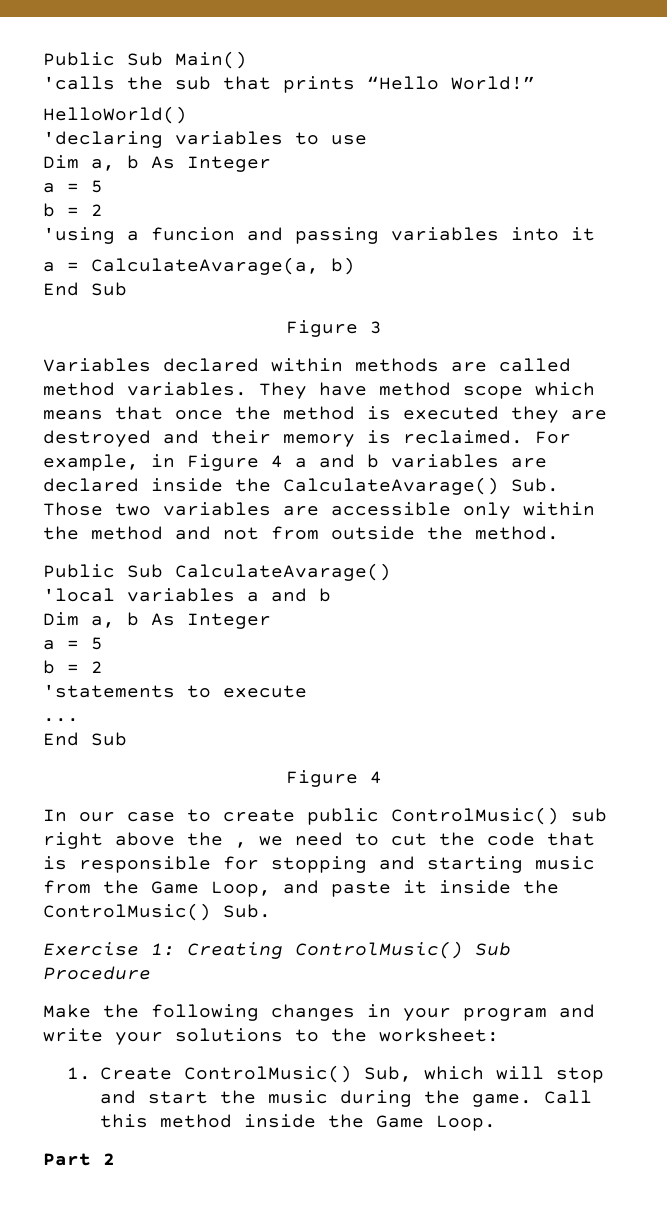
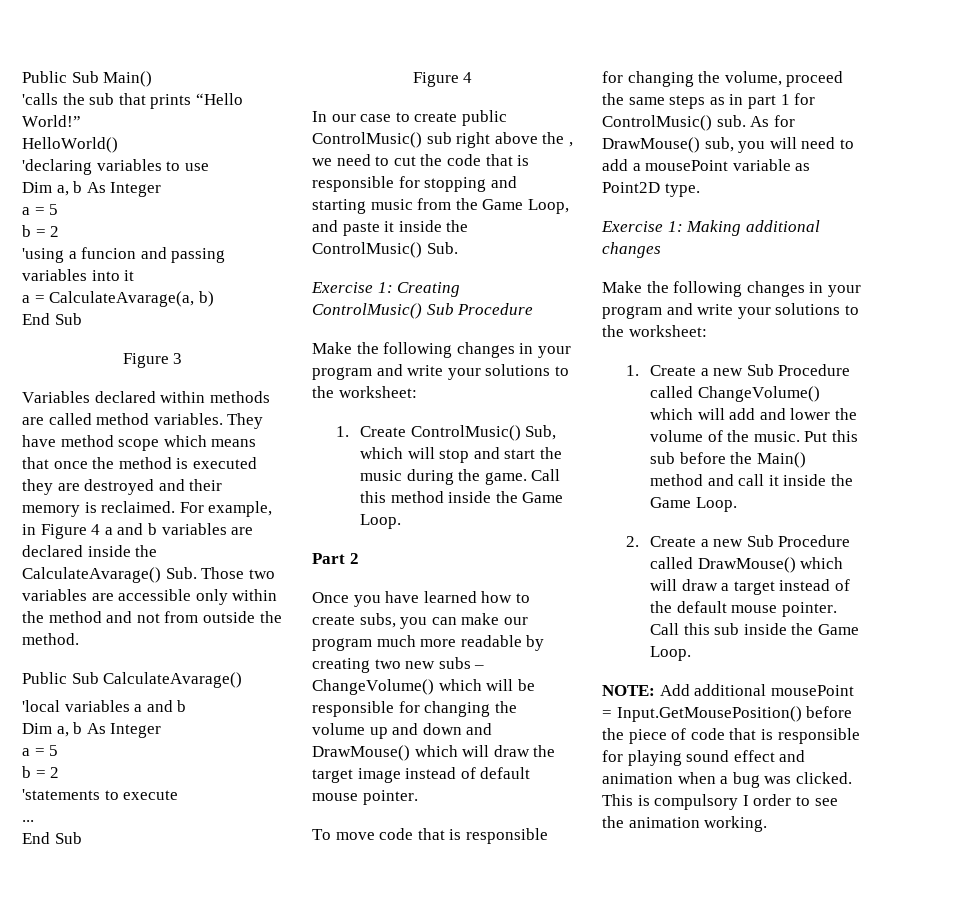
+ Once you have learned how to create subs, you can make our program much more readable by creating two new subs – ChangeVolume() which will be responsible for changing the volume up and down and DrawMouse() which will draw the target image instead of default mouse pointer.
+ To move code that is responsible for changing the volume, proceed the same steps as in part 1 for ControlMusic() sub. As for DrawMouse() sub, you will need to add a mousePoint variable as Point2D type.
+ Exercise 1: Making additional changes
+ Make the following changes in your program and write your solutions to the worksheet:
+ 1. Create a new Sub Procedure called ChangeVolume() which will add and lower the volume of the music. Put this sub before the Main() method and call it inside the Game Loop.
+ 2. Create a new Sub Procedure called DrawMouse() which will draw a target instead of the default mouse pointer. Call this sub inside the Game Loop.
+ NOTE: Add additional mousePoint = Input.GetMousePosition() before the piece of code that is responsible for playing sound effect and animation when a bug was clicked. This is compulsory I order to see the animation working.

